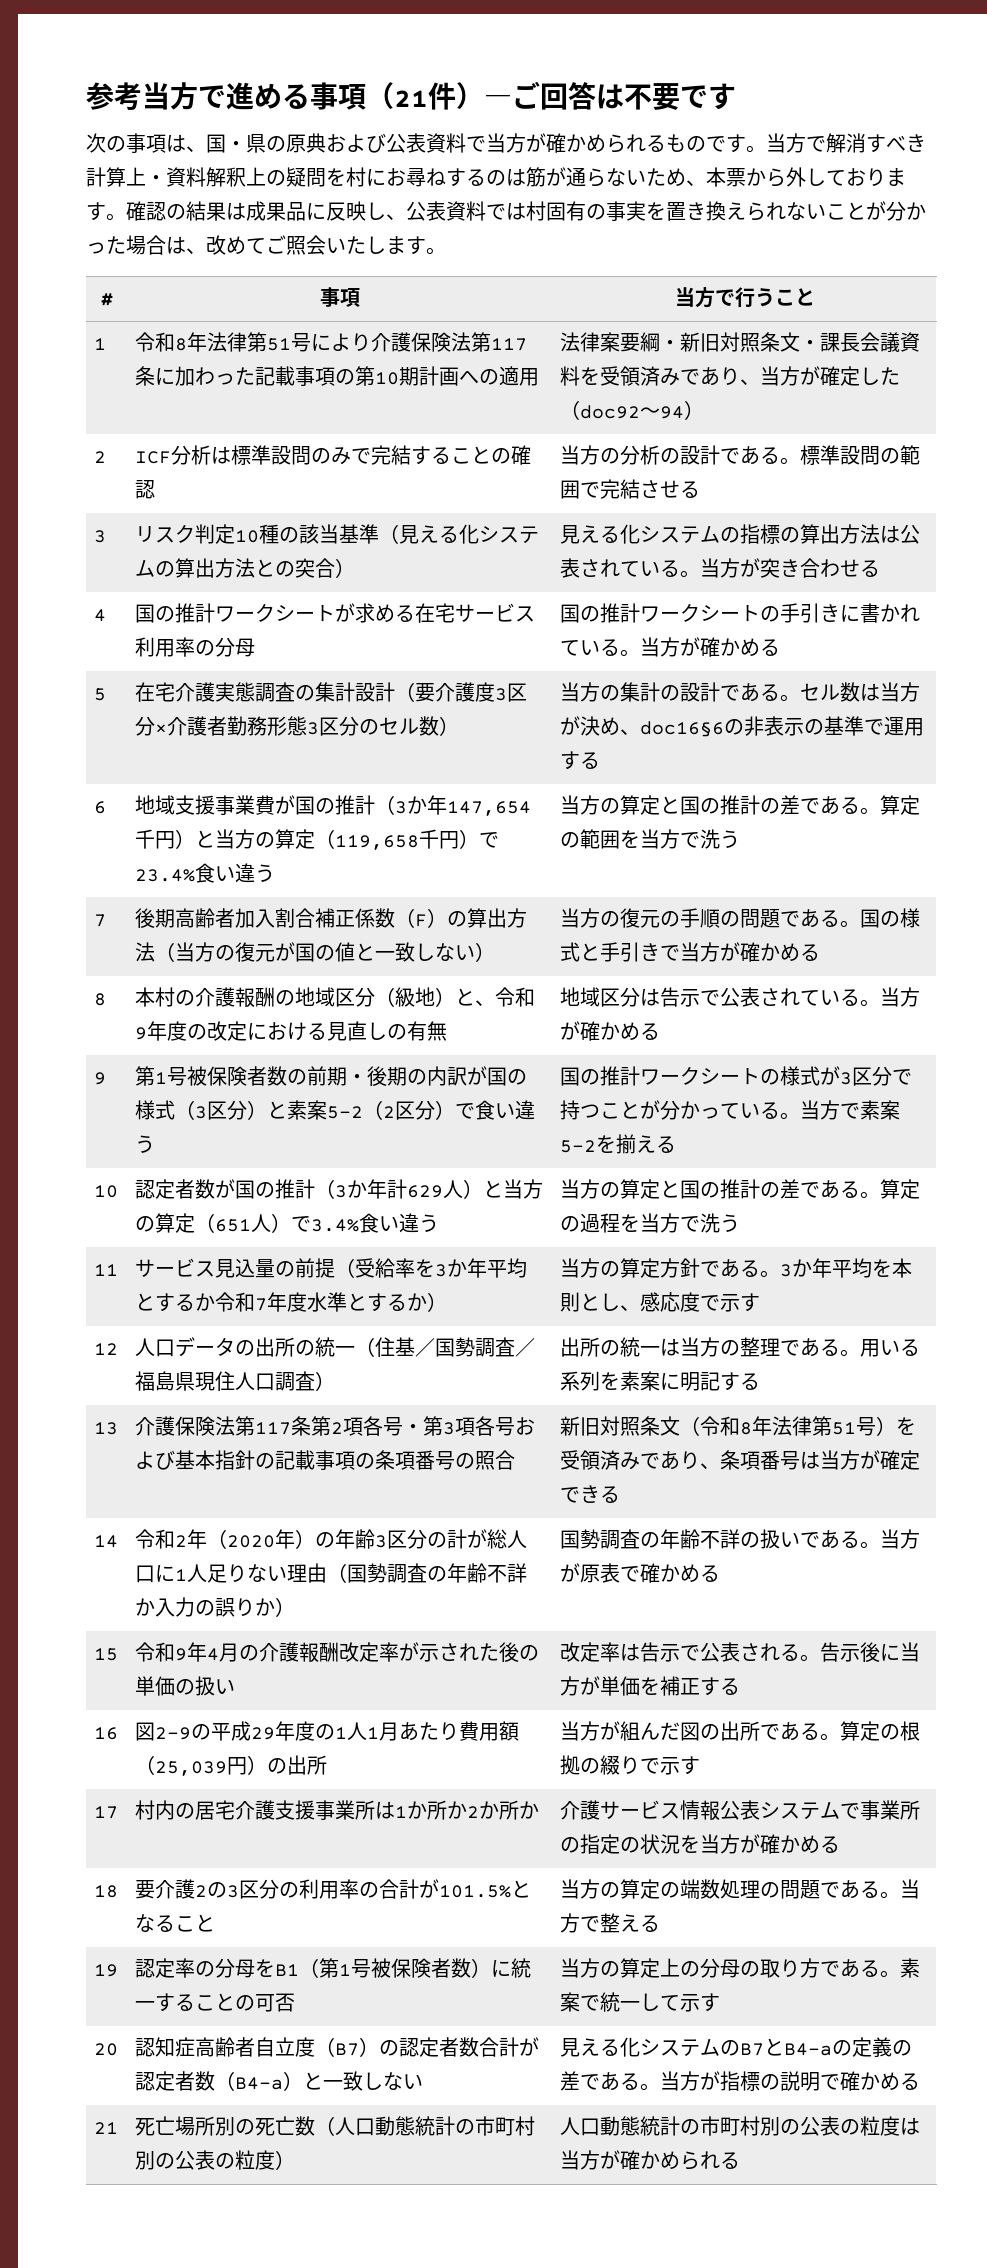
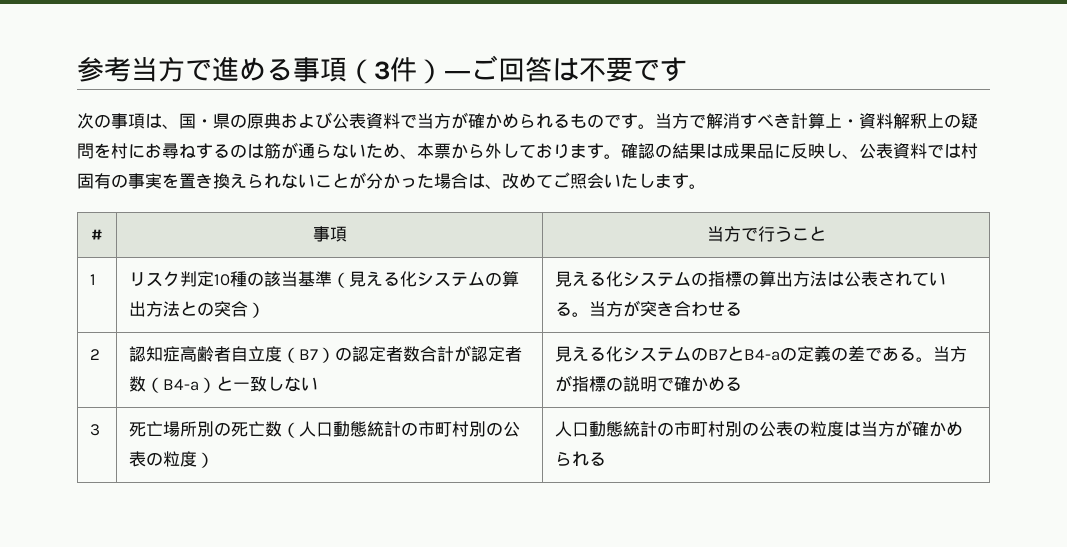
- 参考当方で進める事項（21件）―ご回答は不要です
+ 参考当方で進める事項（3件）―ご回答は不要です
- 令和8年法律第51号により介護保険法第117条に加わった記載事項の第10期計画への適用 | 法律案要綱・新旧対照条文・課長会議資料を受領済みであり、当方が確定した（doc92〜94）
- 2 | ICF分析は標準設問のみで完結することの確認 | 当方の分析の設計である。標準設問の範囲で完結させる
- 3 | リスク判定10種の該当基準（見える化システムの算出方法との突合） | 見える化システムの指標の算出方法は公表されている。当方が突き合わせる
+ リスク判定10種の該当基準（見える化システムの算出方法との突合） | 見える化システムの指標の算出方法は公表されている。当方が突き合わせる
- 4 | 国の推計ワークシートが求める在宅サービス利用率の分母 | 国の推計ワークシートの手引きに書かれている。当方が確かめる
- 5 | 在宅介護実態調査の集計設計（要介護度3区分×介護者勤務形態3区分のセル数） | 当方の集計の設計である。セル数は当方が決め、doc16§6の非表示の基準で運用する
- 6 | 地域支援事業費が国の推計（3か年147,654千円）と当方の算定（119,658千円）で23.4%食い違う | 当方の算定と国の推計の差である。算定の範囲を当方で洗う
- 7 | 後期高齢者加入割合補正係数（F）の算出方法（当方の復元が国の値と一致しない） | 当方の復元の手順の問題である。国の様式と手引きで当方が確かめる
- 8 | 本村の介護報酬の地域区分（級地）と、令和9年度の改定における見直しの有無 | 地域区分は告示で公表されている。当方が確かめる
- 9 | 第1号被保険者数の前期・後期の内訳が国の様式（3区分）と素案5-2（2区分）で食い違う | 国の推計ワークシートの様式が3区分で持つことが分かっている。当方で素案5-2を揃える
- 10 | 認定者数が国の推計（3か年計629人）と当方の算定（651人）で3.4%食い違う | 当方の算定と国の推計の差である。算定の過程を当方で洗う
- 11 | サービス見込量の前提（受給率を3か年平均とするか令和7年度水準とするか） | 当方の算定方針である。3か年平均を本則とし、感応度で示す
- 12 | 人口データの出所の統一（住基／国勢調査／福島県現住人口調査） | 出所の統一は当方の整理である。用いる系列を素案に明記する
- 13 | 介護保険法第117条第2項各号・第3項各号および基本指針の記載事項の条項番号の照合 | 新旧対照条文（令和8年法律第51号）を受領済みであり、条項番号は当方が確定できる
- 14 | 令和2年（2020年）の年齢3区分の計が総人口に1人足りない理由（国勢調査の年齢不詳か入力の誤りか） | 国勢調査の年齢不詳の扱いである。当方が原表で確かめる
- 15 | 令和9年4月の介護報酬改定率が示された後の単価の扱い | 改定率は告示で公表される。告示後に当方が単価を補正する
- 16 | 図2-9の平成29年度の1人1月あたり費用額（25,039円）の出所 | 当方が組んだ図の出所である。算定の根拠の綴りで示す
- 17 | 村内の居宅介護支援事業所は1か所か2か所か | 介護サービス情報公表システムで事業所の指定の状況を当方が確かめる
- 18 | 要介護2の3区分の利用率の合計が101.5%となること | 当方の算定の端数処理の問題である。当方で整える
- 19 | 認定率の分母をB1（第1号被保険者数）に統一することの可否 | 当方の算定上の分母の取り方である。素案で統一して示す
- 20 | 認知症高齢者自立度（B7）の認定者数合計が認定者数（B4-a）と一致しない | 見える化システムのB7とB4-aの定義の差である。当方が指標の説明で確かめる
+ 2 | 認知症高齢者自立度（B7）の認定者数合計が認定者数（B4-a）と一致しない | 見える化システムのB7とB4-aの定義の差である。当方が指標の説明で確かめる
- 21 | 死亡場所別の死亡数（人口動態統計の市町村別の公表の粒度） | 人口動態統計の市町村別の公表の粒度は当方が確かめられる
+ 3 | 死亡場所別の死亡数（人口動態統計の市町村別の公表の粒度） | 人口動態統計の市町村別の公表の粒度は当方が確かめられる

